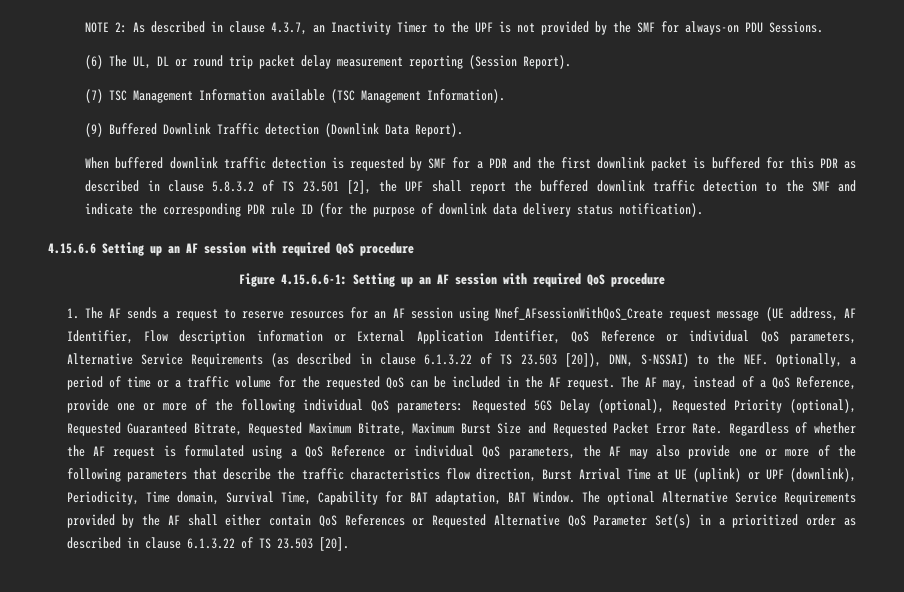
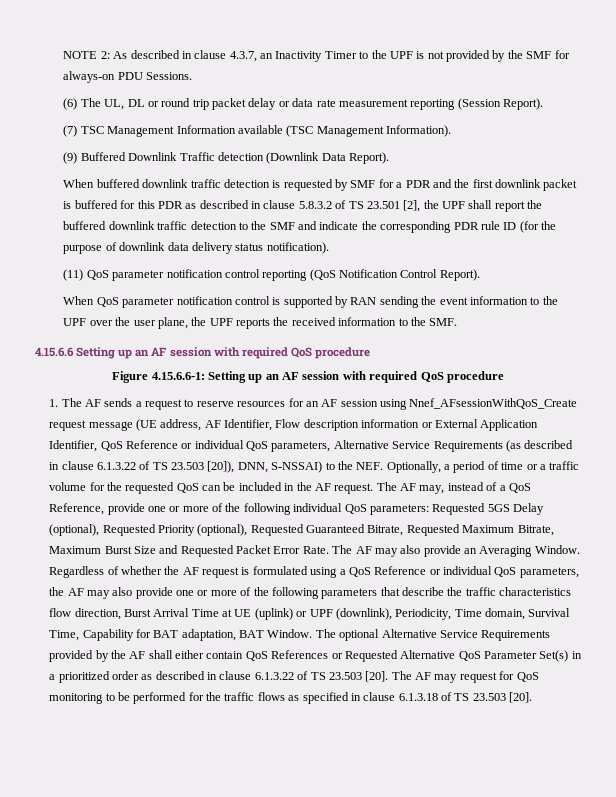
- (6) The UL, DL or round trip packet delay measurement reporting (Session Report).
+ (6) The UL, DL or round trip packet delay or data rate measurement reporting (Session Report).
+ (11) QoS parameter notification control reporting (QoS Notification Control Report).
+ When QoS parameter notification control is supported by RAN sending the event information to the UPF over the user plane, the UPF reports the received information to the SMF.
+ The AF may also provide an Averaging Window.
+ The AF may request for QoS monitoring to be performed for the traffic flows as specified in clause 6.1.3.18 of TS 23.503 [20].

